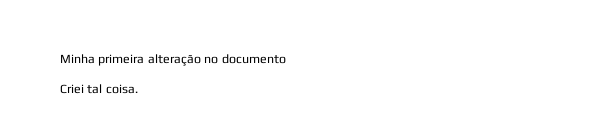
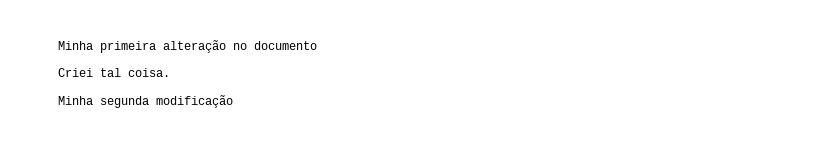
+ Minha segunda modificação

